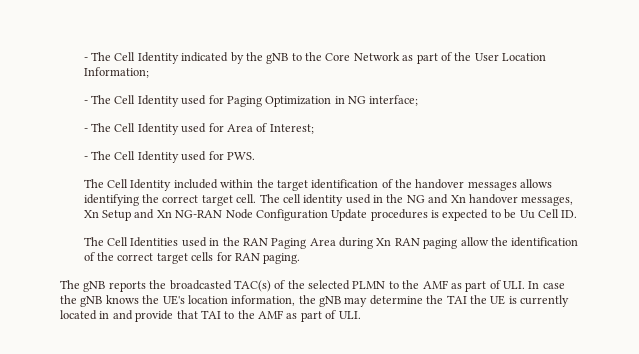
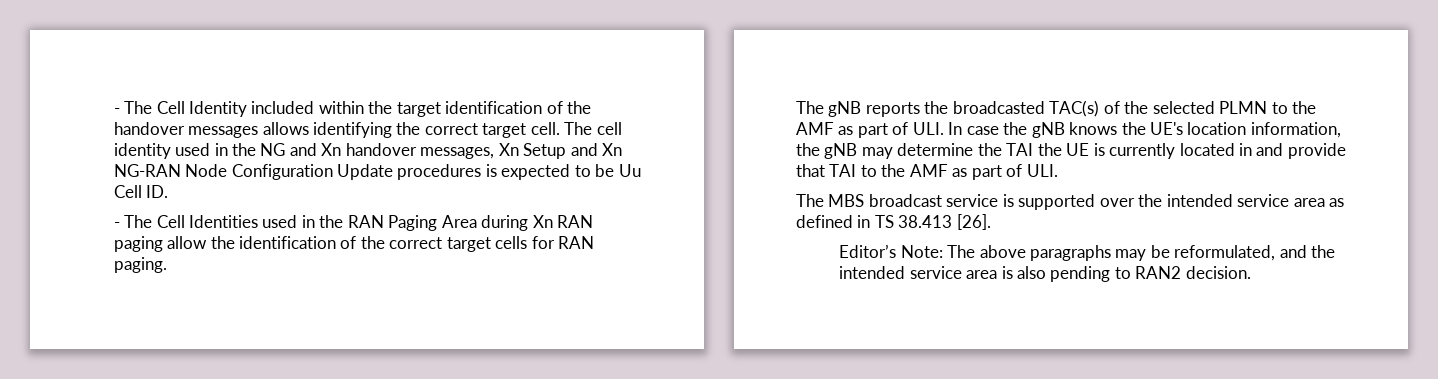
- - The Cell Identity indicated by the gNB to the Core Network as part of the User Location Information;
- - The Cell Identity used for Paging Optimization in NG interface;
- - The Cell Identity used for Area of Interest;
- - The Cell Identity used for PWS.
- The Cell Identity included within the target identification of the handover messages allows identifying the correct target cell.
+ - The Cell Identity included within the target identification of the handover messages allows identifying the correct target cell.
- The Cell Identities used in the RAN Paging Area during Xn RAN paging allow the identification of the correct target cells for RAN paging.
+ - The Cell Identities used in the RAN Paging Area during Xn RAN paging allow the identification of the correct target cells for RAN paging.
+ The MBS broadcast service is supported over the intended service area as defined in TS 38.413 [26].
+ Editor’s Note: The above paragraphs may be reformulated, and the intended service area is also pending to RAN2 decision.

